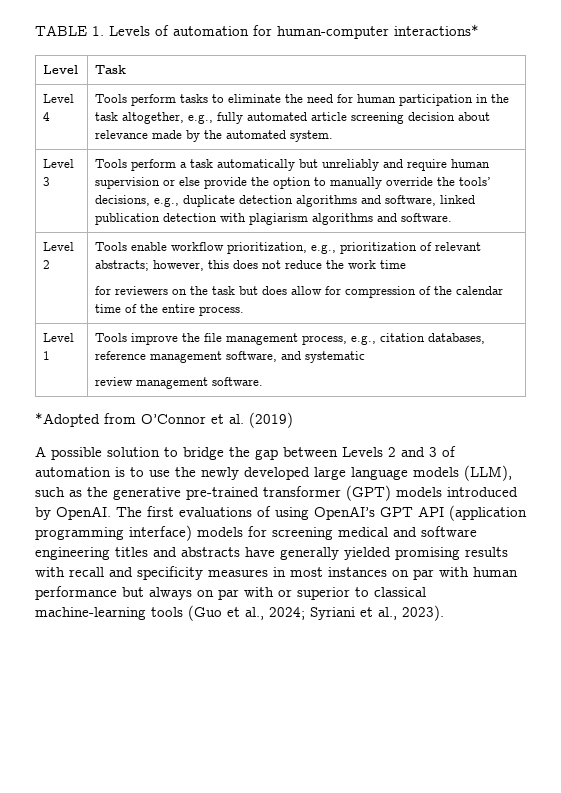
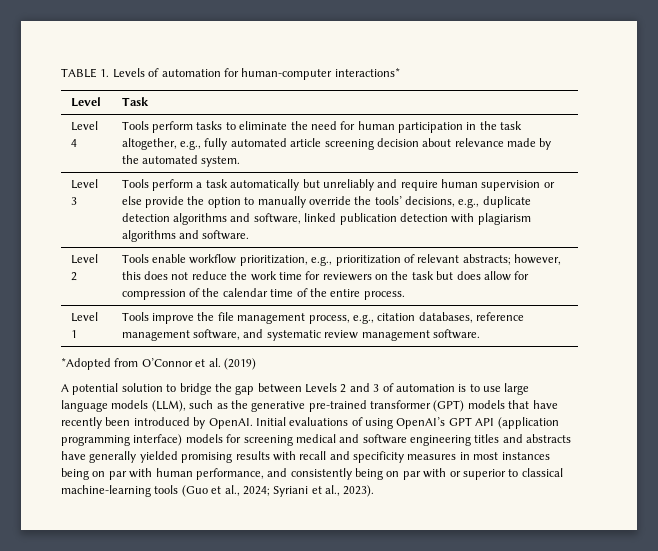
- Level 2 | Tools enable workflow prioritization, e.g., prioritization of relevant abstracts; however, this does not reduce the work time
- for reviewers on the task but does allow for compression of the calendar time of the entire process.
+ Level 2 | Tools enable workflow prioritization, e.g., prioritization of relevant abstracts; however, this does not reduce the work time for reviewers on the task but does allow for compression of the calendar time of the entire process.
- Level 1 | Tools improve the file management process, e.g., citation databases, reference management software, and systematic
- review management software.
+ Level 1 | Tools improve the file management process, e.g., citation databases, reference management software, and systematic review management software.
- A possible solution to bridge the gap between Levels 2 and 3 of automation is to use the newly developed large language models (LLM), such as the generative pre-trained transformer (GPT) models introduced by OpenAI.
+ A potential solution to bridge the gap between Levels 2 and 3 of automation is to use large language models (LLM), such as the generative pre-trained transformer (GPT) models that have recently been introduced by OpenAI.
- The first evaluations of using OpenAI’s GPT API (application programming interface) models for screening medical and software engineering titles and abstracts have generally yielded promising results with recall and specificity measures in most instances on par with human performance but always on par with or superior to classical machine-learning tools (Guo et al., 2024; Syriani et al., 2023).
+ Initial evaluations of using OpenAI’s GPT API (application programming interface) models for screening medical and software engineering titles and abstracts have generally yielded promising results with recall and specificity measures in most instances being on par with human performance, and consistently being on par with or superior to classical machine-learning tools (Guo et al., 2024; Syriani et al., 2023).

